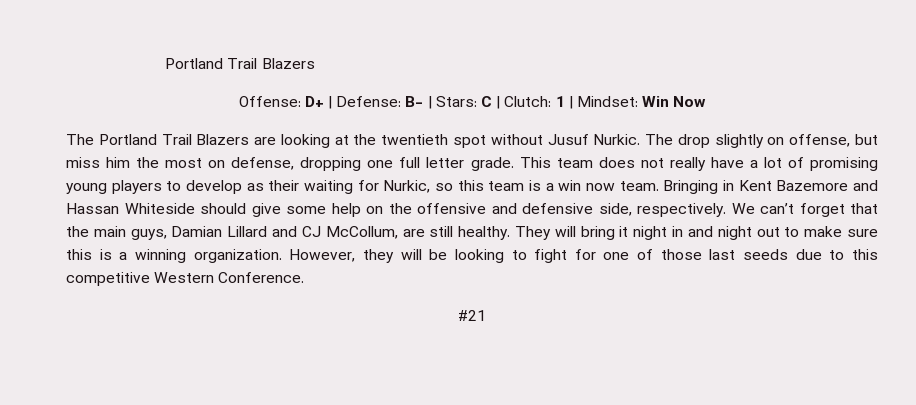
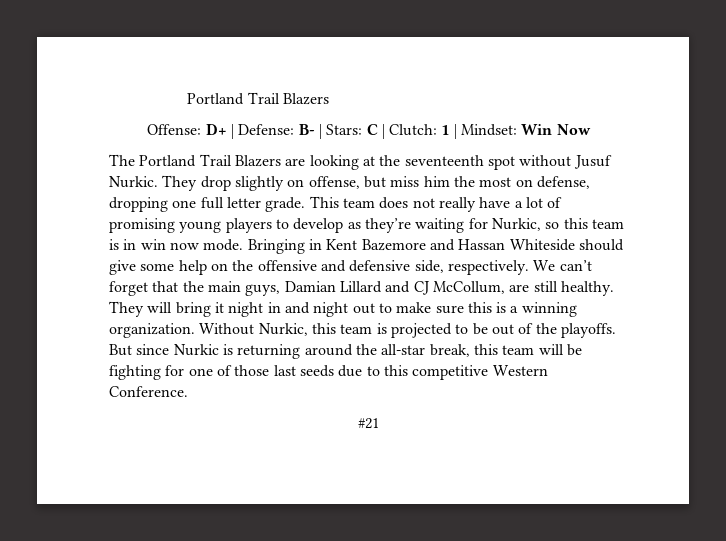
- The Portland Trail Blazers are looking at the twentieth spot without Jusuf Nurkic.
+ The Portland Trail Blazers are looking at the seventeenth spot without Jusuf Nurkic.
- The drop slightly on offense, but miss him the most on defense, dropping one full letter grade.
+ They drop slightly on offense, but miss him the most on defense, dropping one full letter grade.
- This team does not really have a lot of promising young players to develop as their waiting for Nurkic, so this team is a win now team.
+ This team does not really have a lot of promising young players to develop as they’re waiting for Nurkic, so this team is in win now mode.
- However, they will be looking to fight for one of those last seeds due to this competitive Western Conference.
+ Without Nurkic, this team is projected to be out of the playoffs. But since Nurkic is returning around the all-star break, this team will be fighting for one of those last seeds due to this competitive Western Conference.

